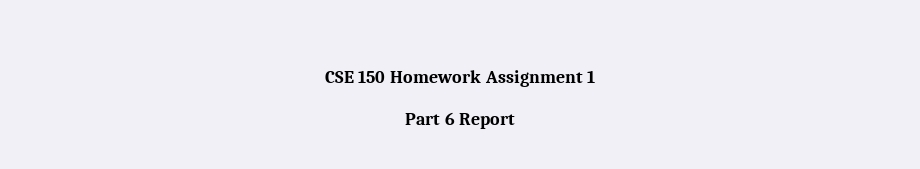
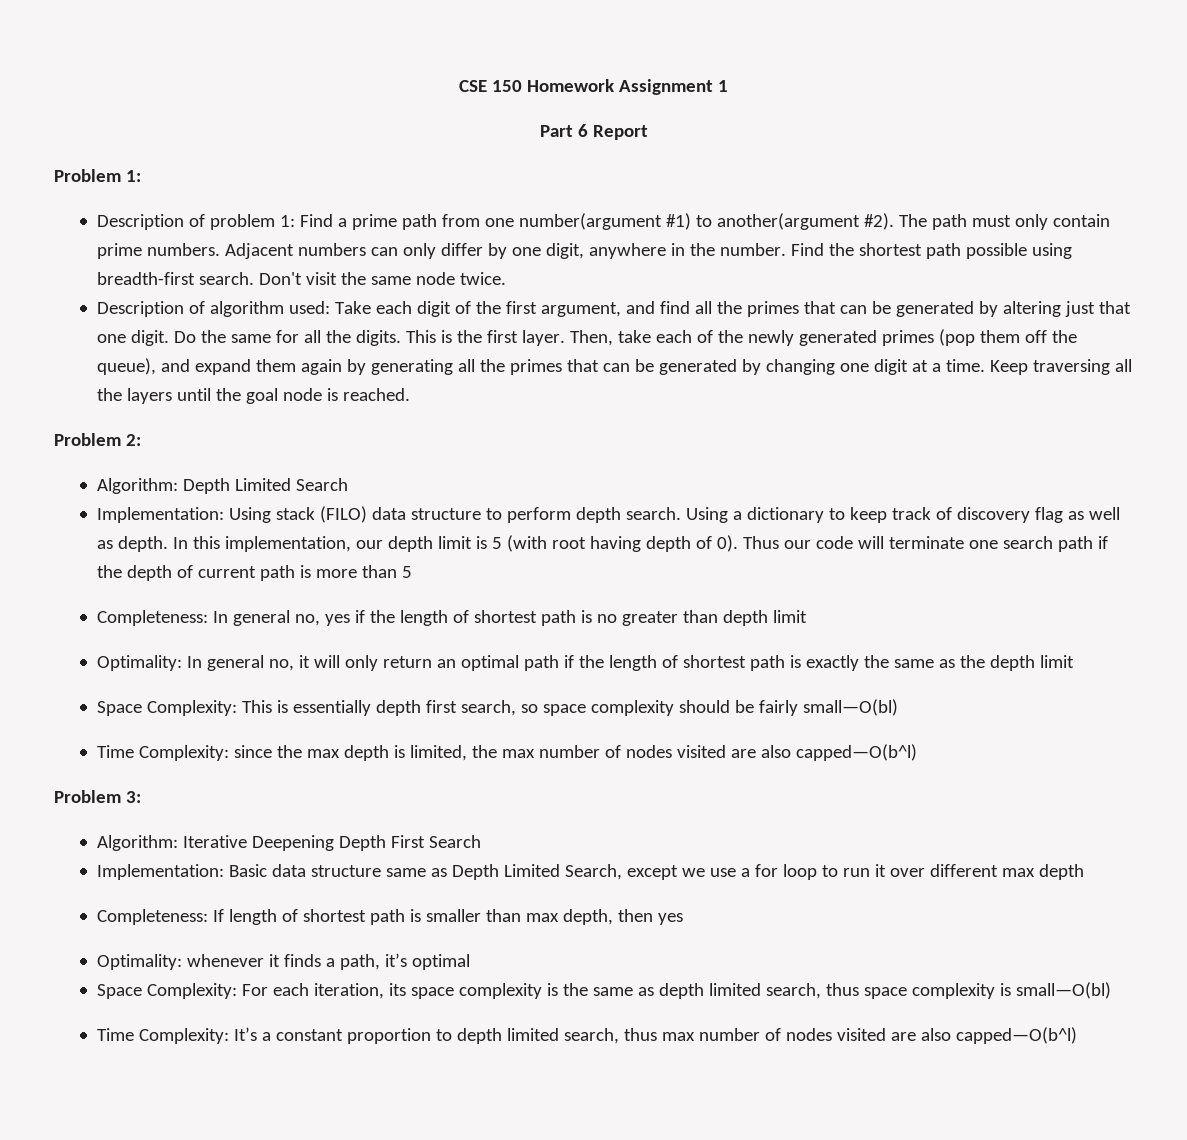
+ Problem 1:
+ Description of problem 1: Find a prime path from one number(argument #1) to another(argument #2). The path must only contain prime numbers. Adjacent numbers can only differ by one digit, anywhere in the number. Find the shortest path possible using breadth-first search. Don't visit the same node twice.
+ Description of algorithm used: Take each digit of the first argument, and find all the primes that can be generated by altering just that one digit. Do the same for all the digits. This is the first layer. Then, take each of the newly generated primes (pop them off the queue), and expand them again by generating all the primes that can be generated by changing one digit at a time. Keep traversing all the layers until the goal node is reached.
+ Problem 2:
+ Algorithm: Depth Limited Search
+ Implementation: Using stack (FILO) data structure to perform depth search. Using a dictionary to keep track of discovery flag as well as depth. In this implementation, our depth limit is 5 (with root having depth of 0). Thus our code will terminate one search path if the depth of current path is more than 5
+ Completeness: In general no, yes if the length of shortest path is no greater than depth limit
+ Optimality: In general no, it will only return an optimal path if the length of shortest path is exactly the same as the depth limit
+ Space Complexity: This is essentially depth first search, so space complexity should be fairly small—O(bl)
+ Time Complexity: since the max depth is limited, the max number of nodes visited are also capped—O(b^l)
+ Problem 3:
+ Algorithm: Iterative Deepening Depth First Search
+ Implementation: Basic data structure same as Depth Limited Search, except we use a for loop to run it over different max depth
+ Completeness: If length of shortest path is smaller than max depth, then yes
+ Optimality: whenever it finds a path, it’s optimal
+ Space Complexity: For each iteration, its space complexity is the same as depth limited search, thus space complexity is small—O(bl)
+ Time Complexity: It’s a constant proportion to depth limited search, thus max number of nodes visited are also capped—O(b^l)

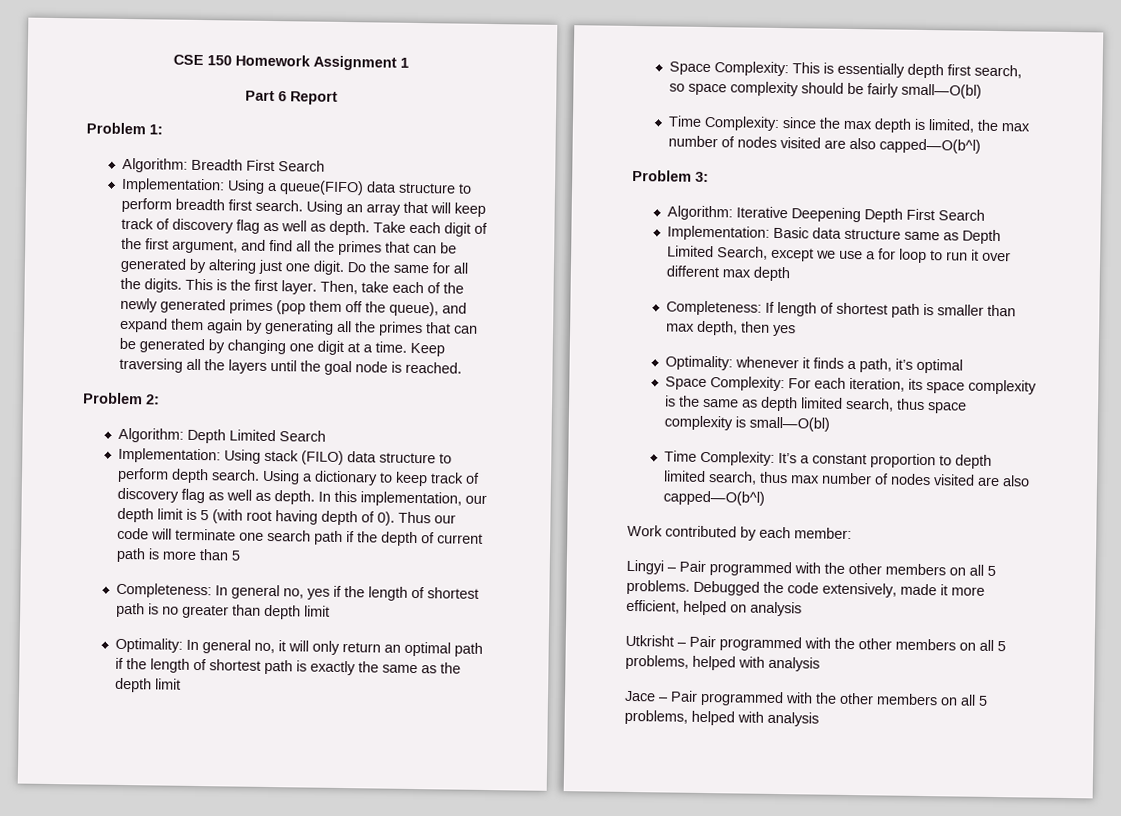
- Description of problem 1: Find a prime path from one number(argument #1) to another(argument #2). The path must only contain prime numbers. Adjacent numbers can only differ by one digit, anywhere in the number. Find the shortest path possible using breadth-first search. Don't visit the same node twice.
- Description of algorithm used: Take each digit of the first argument, and find all the primes that can be generated by altering just that one digit.
+ Algorithm: Breadth First Search
+ Implementation: Using a queue(FIFO) data structure to perform breadth first search. Using an array that will keep track of discovery flag as well as depth. Take each digit of the first argument, and find all the primes that can be generated by altering just one digit.
+ Work contributed by each member:
+ Lingyi – Pair programmed with the other members on all 5 problems. Debugged the code extensively, made it more efficient, helped on analysis
+ Utkrisht – Pair programmed with the other members on all 5 problems, helped with analysis
+ Jace – Pair programmed with the other members on all 5 problems, helped with analysis

